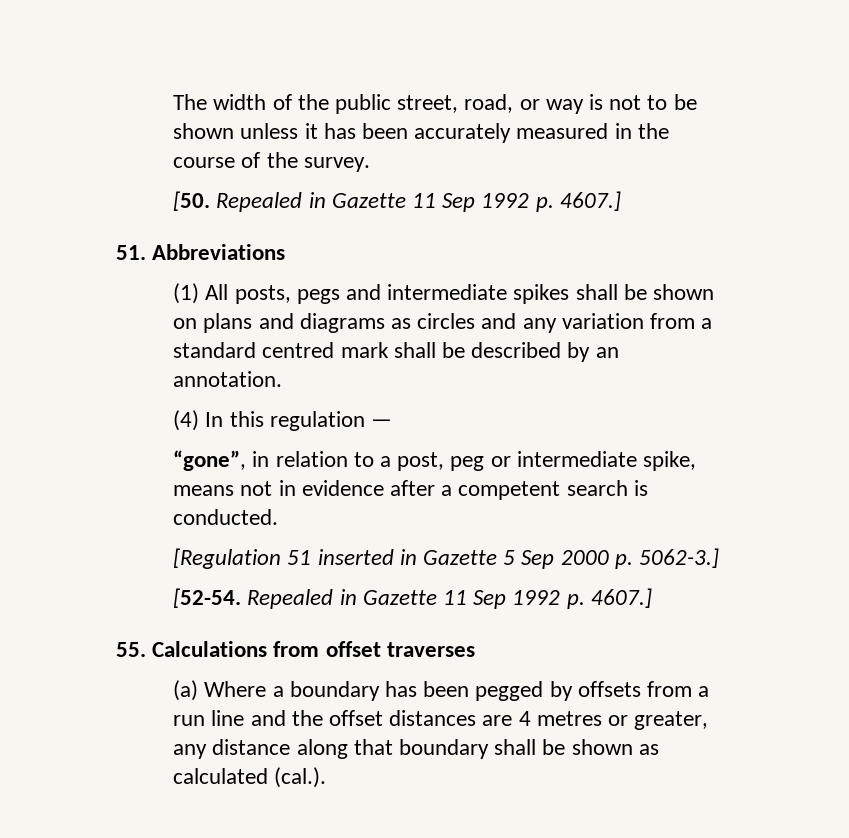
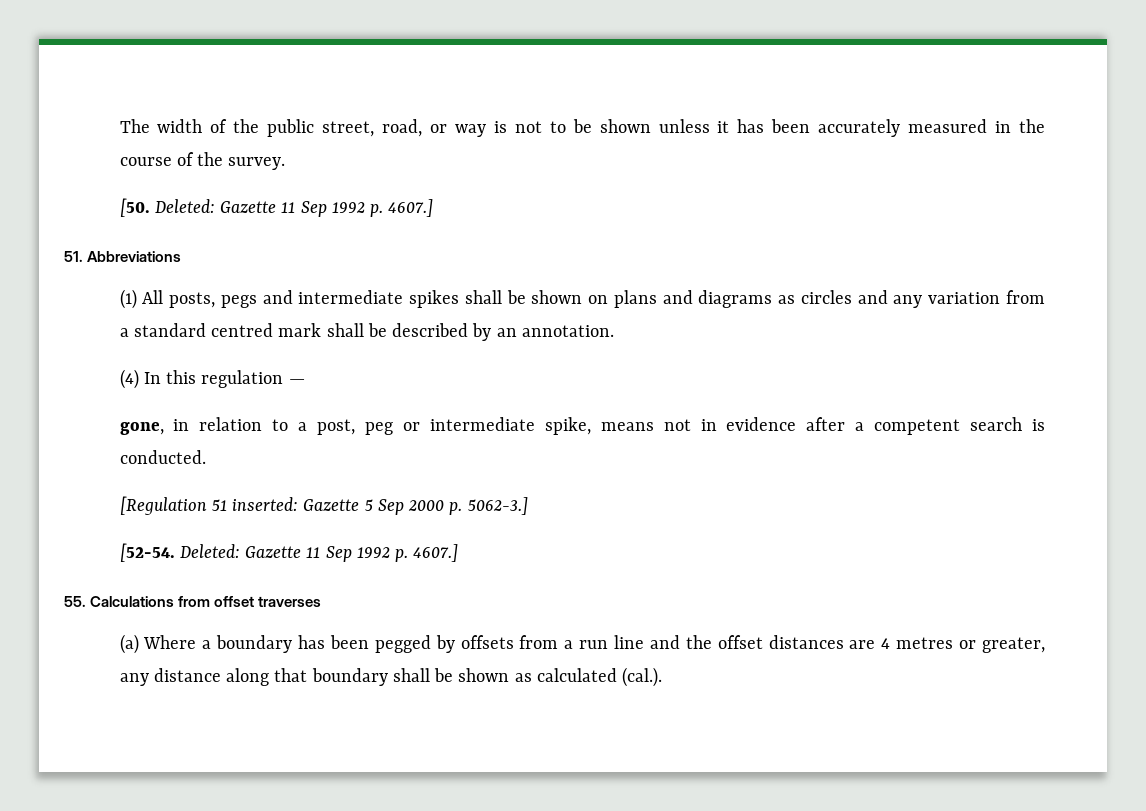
- [50. Repealed in Gazette 11 Sep 1992 p. 4607.]
+ [50. Deleted: Gazette 11 Sep 1992 p. 4607.]
- “gone”, in relation to a post, peg or intermediate spike, means not in evidence after a competent search is conducted.
+ gone, in relation to a post, peg or intermediate spike, means not in evidence after a competent search is conducted.
- [Regulation 51 inserted in Gazette 5 Sep 2000 p. 5062-3.]
+ [Regulation 51 inserted: Gazette 5 Sep 2000 p. 5062-3.]
- [52-54. Repealed in Gazette 11 Sep 1992 p. 4607.]
+ [52-54. Deleted: Gazette 11 Sep 1992 p. 4607.]

